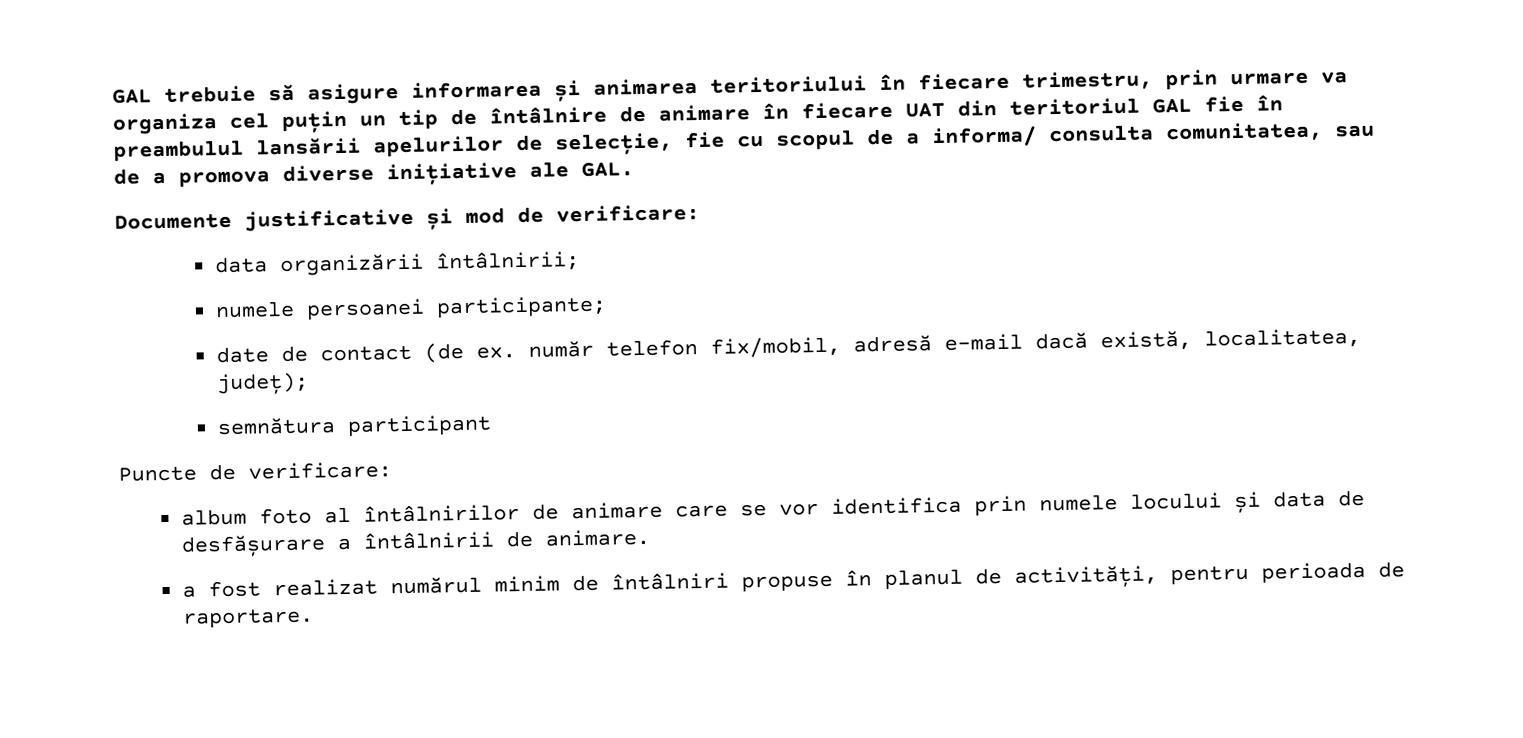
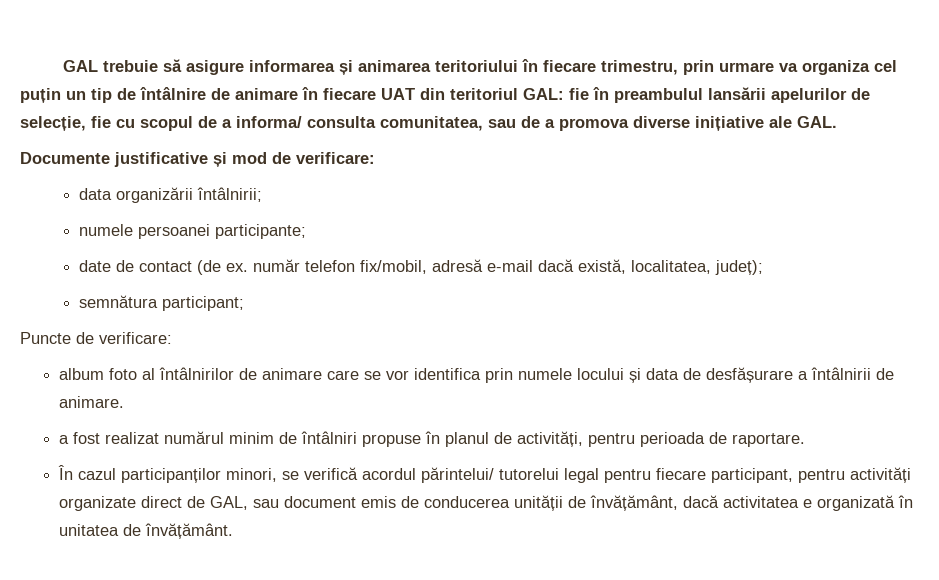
- GAL trebuie să asigure informarea și animarea teritoriului în fiecare trimestru, prin urmare va organiza cel puțin un tip de întâlnire de animare în fiecare UAT din teritoriul GAL fie în preambulul lansării apelurilor de selecție, fie cu scopul de a informa/ consulta comunitatea, sau de a promova diverse inițiative ale GAL.
+ GAL trebuie să asigure informarea și animarea teritoriului în fiecare trimestru, prin urmare va organiza cel puțin un tip de întâlnire de animare în fiecare UAT din teritoriul GAL: fie în preambulul lansării apelurilor de selecție, fie cu scopul de a informa/ consulta comunitatea, sau de a promova diverse inițiative ale GAL.
- semnătura participant
+ semnătura participant;
+ În cazul participanților minori, se verifică acordul părintelui/ tutorelui legal pentru fiecare participant, pentru activități organizate direct de GAL, sau document emis de conducerea unității de învățământ, dacă activitatea e organizată în unitatea de învățământ.

